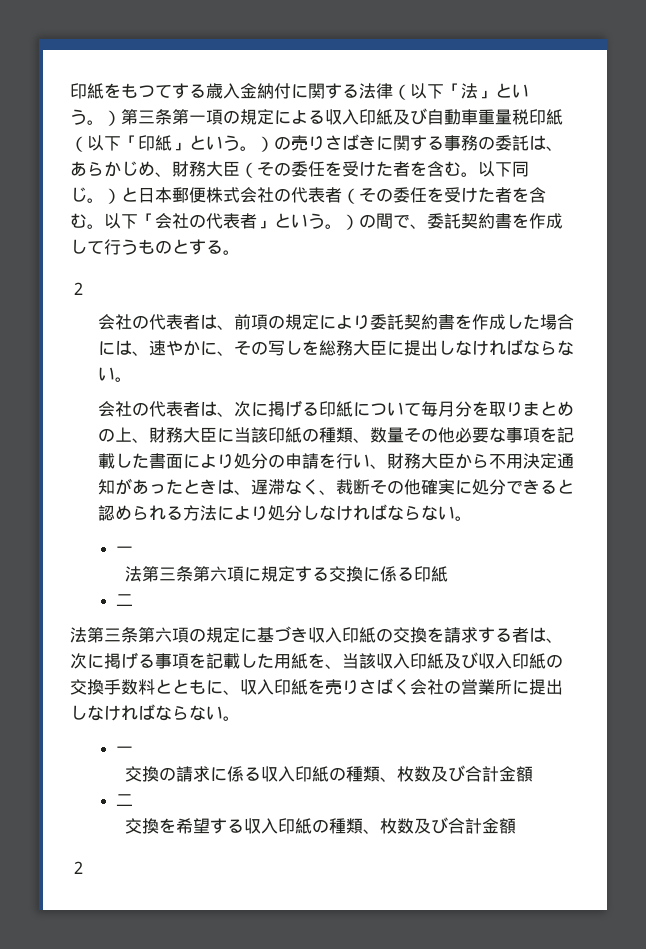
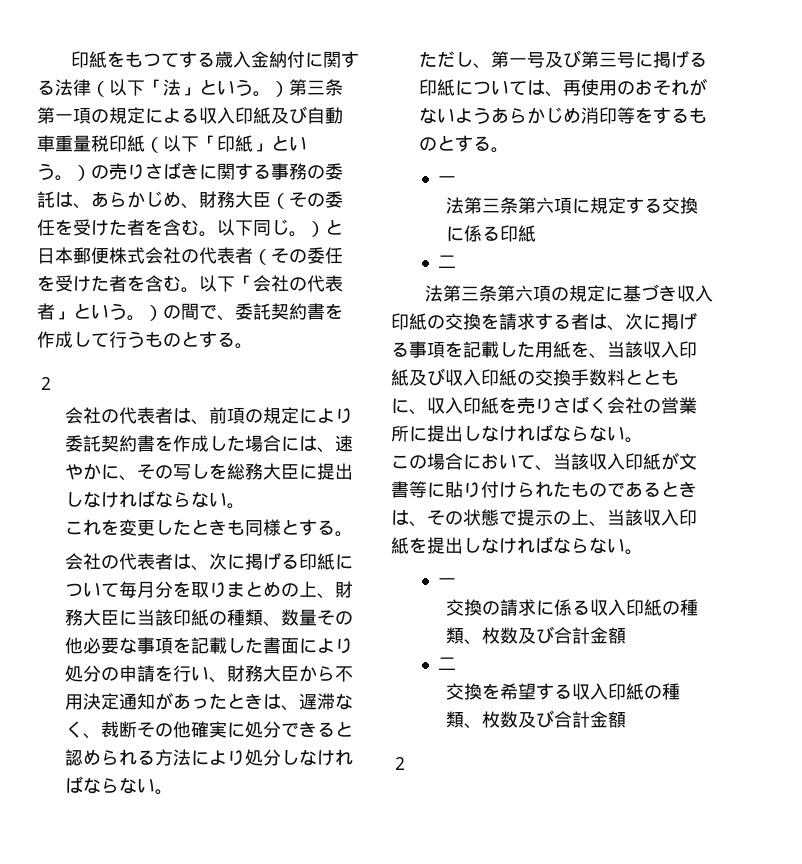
+ これを変更したときも同様とする。
+ ただし、第一号及び第三号に掲げる印紙については、再使用のおそれがないようあらかじめ消印等をするものとする。
+ この場合において、当該収入印紙が文書等に貼り付けられたものであるときは、その状態で提示の上、当該収入印紙を提出しなければならない。

